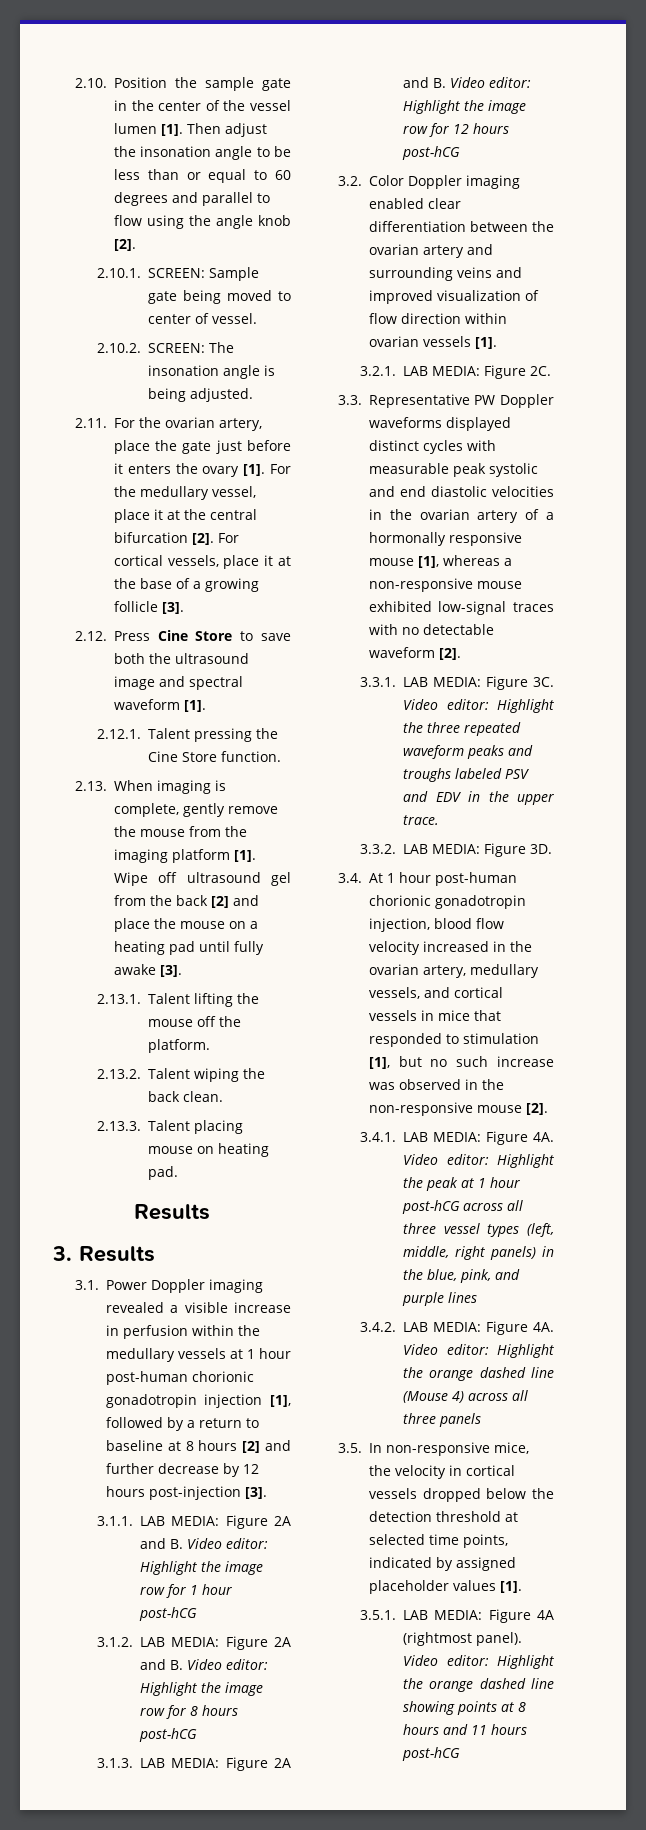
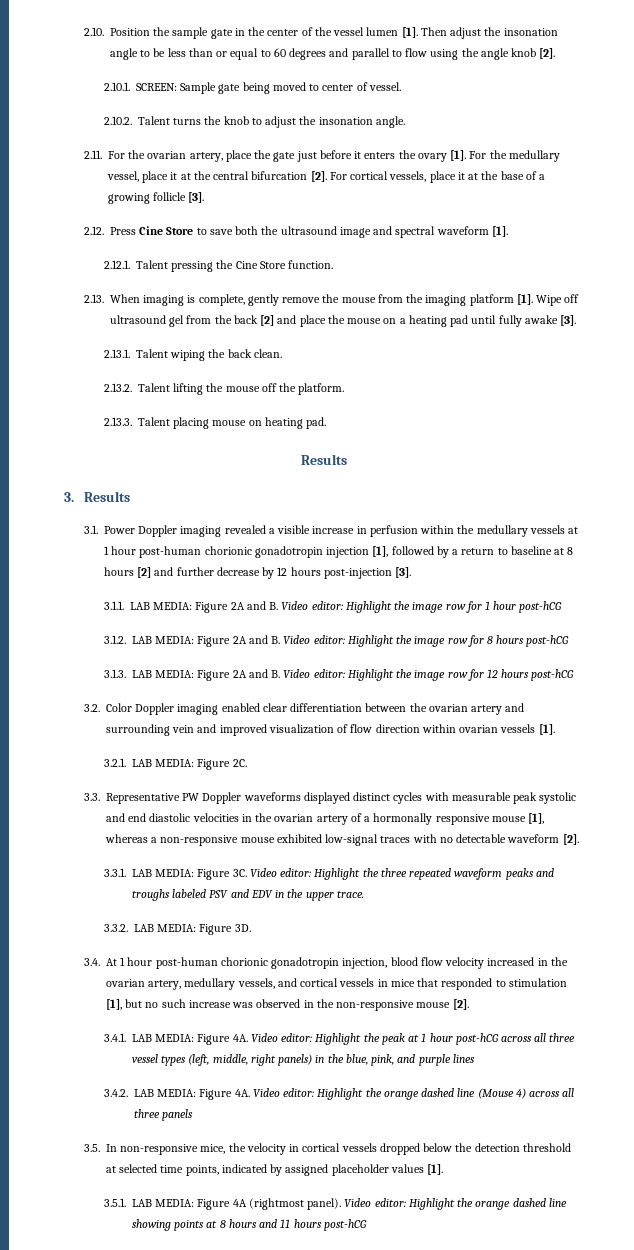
- 2.10.2. SCREEN: The insonation angle is being adjusted.
+ 2.10.2. Talent turns the knob to adjust the insonation angle.
- 2.13.1. Talent lifting the mouse off the platform.
+ 2.13.1. Talent wiping the back clean.
+ 2.13.2. Talent lifting the mouse off the platform.
- 2.13.2. Talent wiping the back clean.
- 3.2. Color Doppler imaging enabled clear differentiation between the ovarian artery and surrounding veins and improved visualization of flow direction within ovarian vessels [1].
+ 3.2. Color Doppler imaging enabled clear differentiation between the ovarian artery and surrounding vein and improved visualization of flow direction within ovarian vessels [1].

